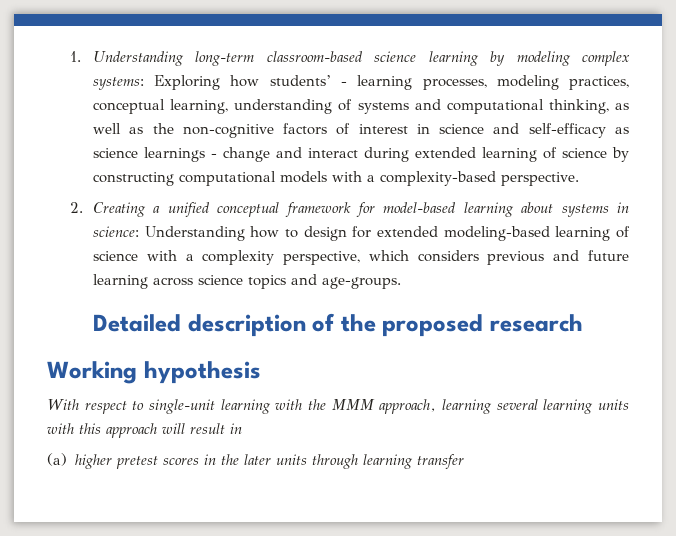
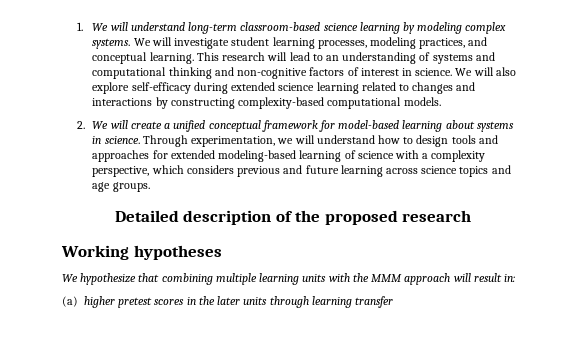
- 1. Understanding long-term classroom-based science learning by modeling complex systems: Exploring how students’ - learning processes, modeling practices, conceptual learning, understanding of systems and computational thinking, as well as the non-cognitive factors of interest in science and self-efficacy as science learnings - change and interact during extended learning of science by constructing computational models with a complexity-based perspective.
- 2. Creating a unified conceptual framework for model-based learning about systems in science: Understanding how to design for extended modeling-based learning of science with a complexity perspective, which considers previous and future learning across science topics and age-groups.
+ 1. We will understand long-term classroom-based science learning by modeling complex systems. We will investigate student learning processes, modeling practices, and conceptual learning. This research will lead to an understanding of systems and computational thinking and non-cognitive factors of interest in science. We will also explore self-efficacy during extended science learning related to changes and interactions by constructing complexity-based computational models.
+ 2. We will create a unified conceptual framework for model-based learning about systems in science. Through experimentation, we will understand how to design tools and approaches for extended modeling-based learning of science with a complexity perspective, which considers previous and future learning across science topics and age groups.
- Working hypothesis
- With respect to single-unit learning with the MMM approach, learning several learning units with this approach will result in
+ Working hypotheses
+ We hypothesize that combining multiple learning units with the MMM approach will result in:

